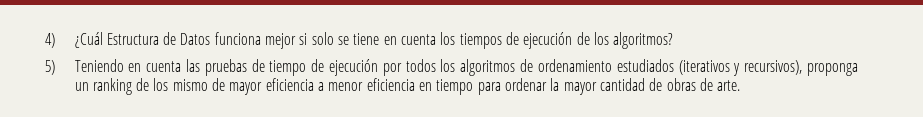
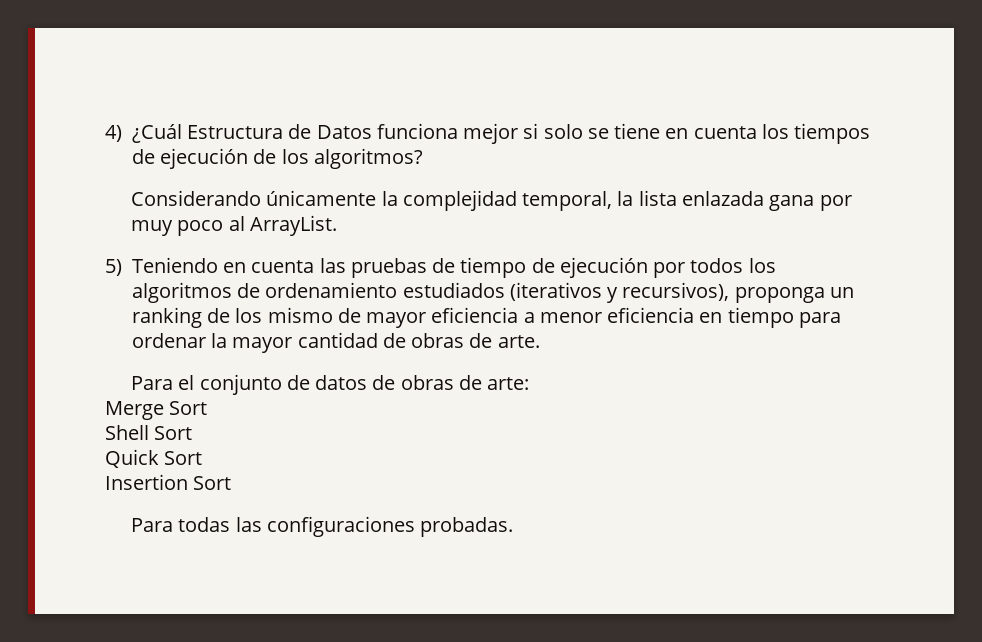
+ Considerando únicamente la complejidad temporal, la lista enlazada gana por muy poco al ArrayList.
+ Para el conjunto de datos de obras de arte:
+ Merge Sort
+ Shell Sort
+ Quick Sort
+ Insertion Sort
+ Para todas las configuraciones probadas.

